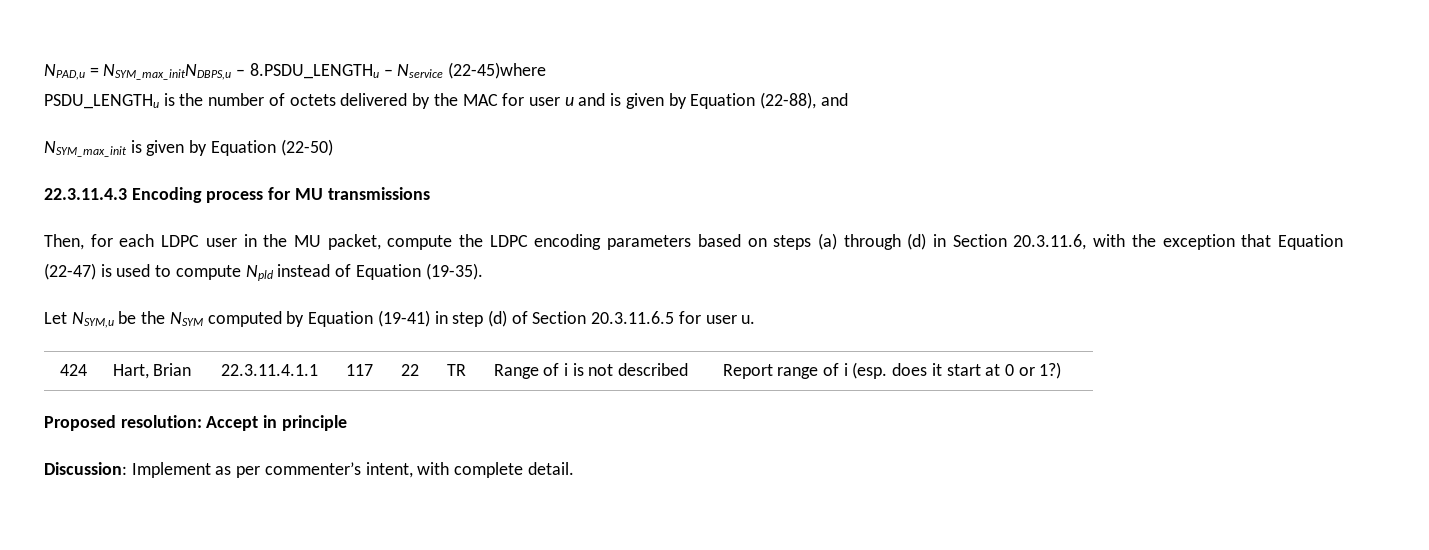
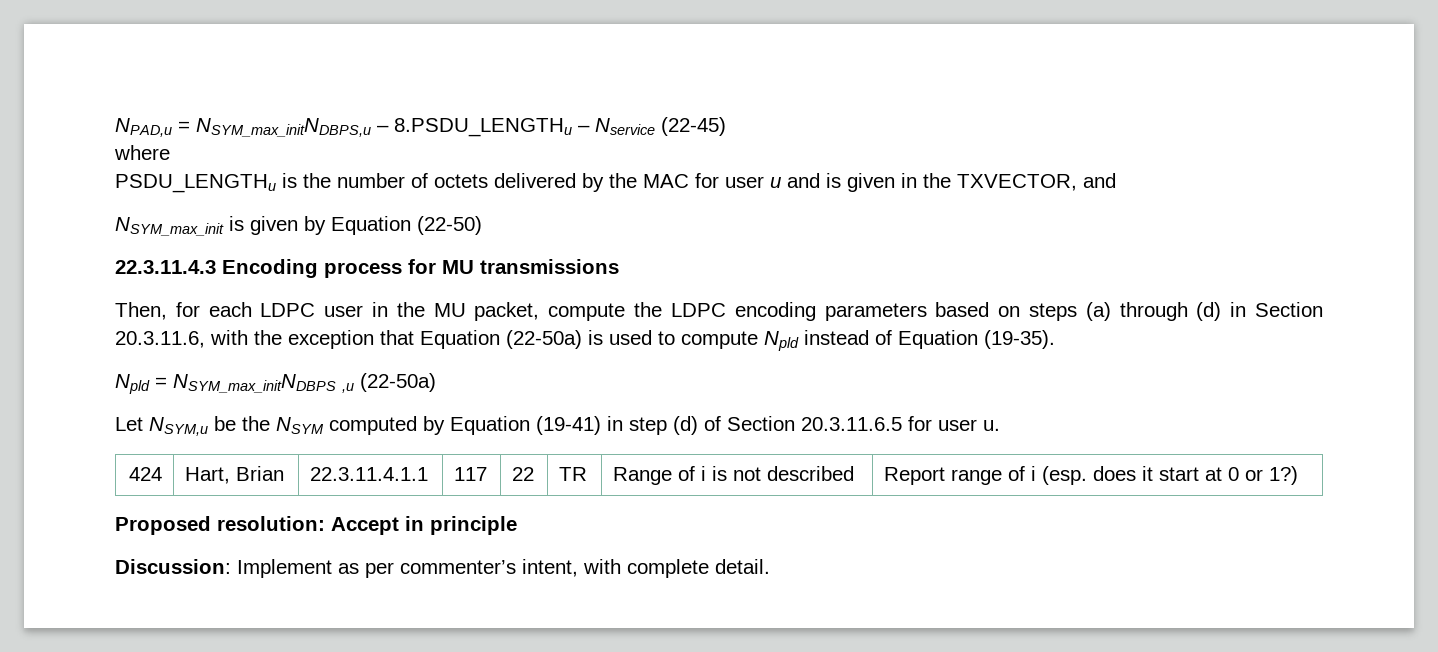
- NPAD,u = NSYM_max_initNDBPS,u – 8.PSDU_LENGTHu – Nservice (22-45)where
+ NPAD,u = NSYM_max_initNDBPS,u – 8.PSDU_LENGTHu – Nservice (22-45)
+ where
- PSDU_LENGTHu is the number of octets delivered by the MAC for user u and is given by Equation (22-88), and
+ PSDU_LENGTHu is the number of octets delivered by the MAC for user u and is given in the TXVECTOR, and
- Then, for each LDPC user in the MU packet, compute the LDPC encoding parameters based on steps (a) through (d) in Section 20.3.11.6, with the exception that Equation (22-47) is used to compute Npld instead of Equation (19-35).
+ Then, for each LDPC user in the MU packet, compute the LDPC encoding parameters based on steps (a) through (d) in Section 20.3.11.6, with the exception that Equation (22-50a) is used to compute Npld instead of Equation (19-35).
+ Npld = NSYM_max_initNDBPS ,u (22-50a)

